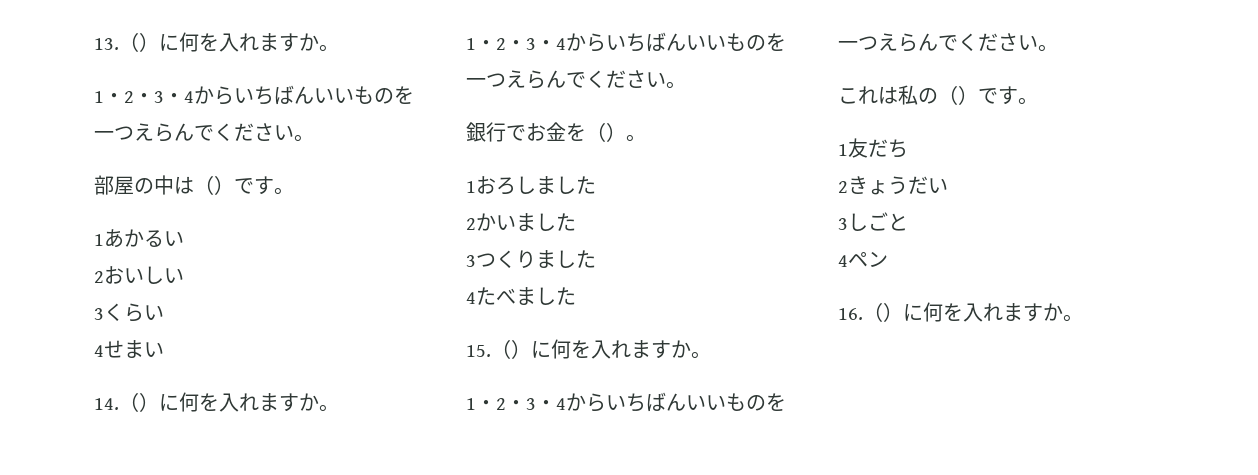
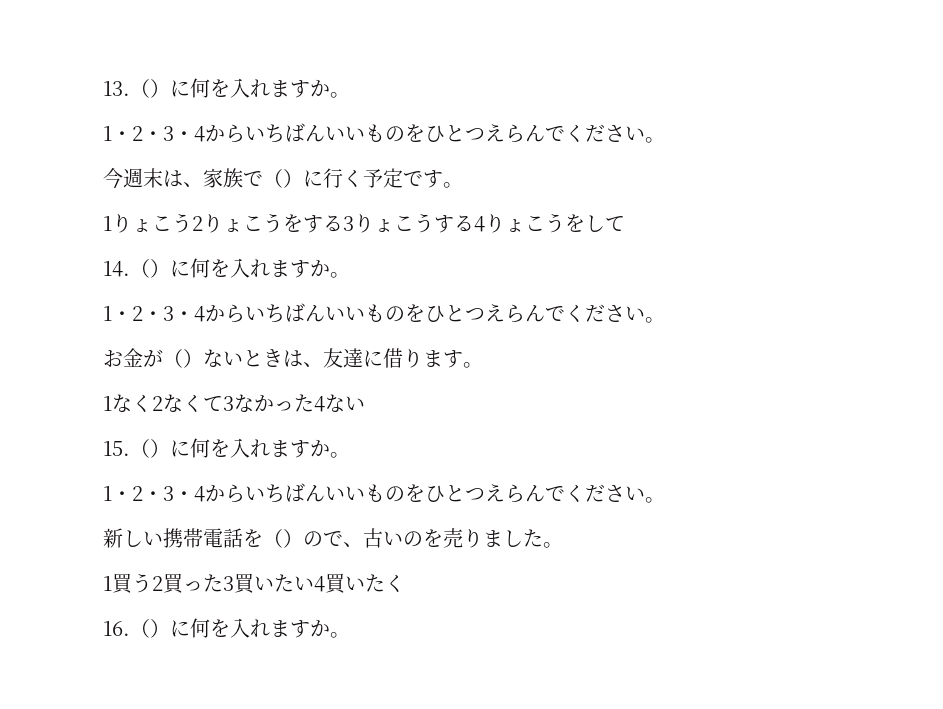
  13.（）に何を入れますか。
- 1・2・3・4からいちばんいいものを一つえらんでください。
- 部屋の中は（）です。
- 1あかるい
- 2おいしい
- 3くらい
- 4せまい
+ 1・2・3・4からいちばんいいものをひとつえらんでください。
+ 今週末は、家族で（）に行く予定です。
+ 1りょこう2りょこうをする3りょこうする4りょこうをして
  14.（）に何を入れますか。
- 1・2・3・4からいちばんいいものを一つえらんでください。
- 銀行でお金を（）。
- 1おろしました
- 2かいました
- 3つくりました
- 4たべました
+ 1・2・3・4からいちばんいいものをひとつえらんでください。
+ お金が（）ないときは、友達に借ります。
+ 1なく2なくて3なかった4ない
  15.（）に何を入れますか。
- 1・2・3・4からいちばんいいものを一つえらんでください。
- これは私の（）です。
- 1友だち
- 2きょうだい
- 3しごと
- 4ペン
+ 1・2・3・4からいちばんいいものをひとつえらんでください。
+ 新しい携帯電話を（）ので、古いのを売りました。
+ 1買う2買った3買いたい4買いたく

